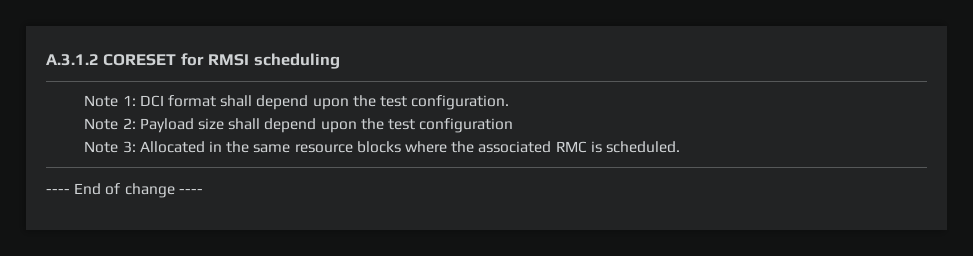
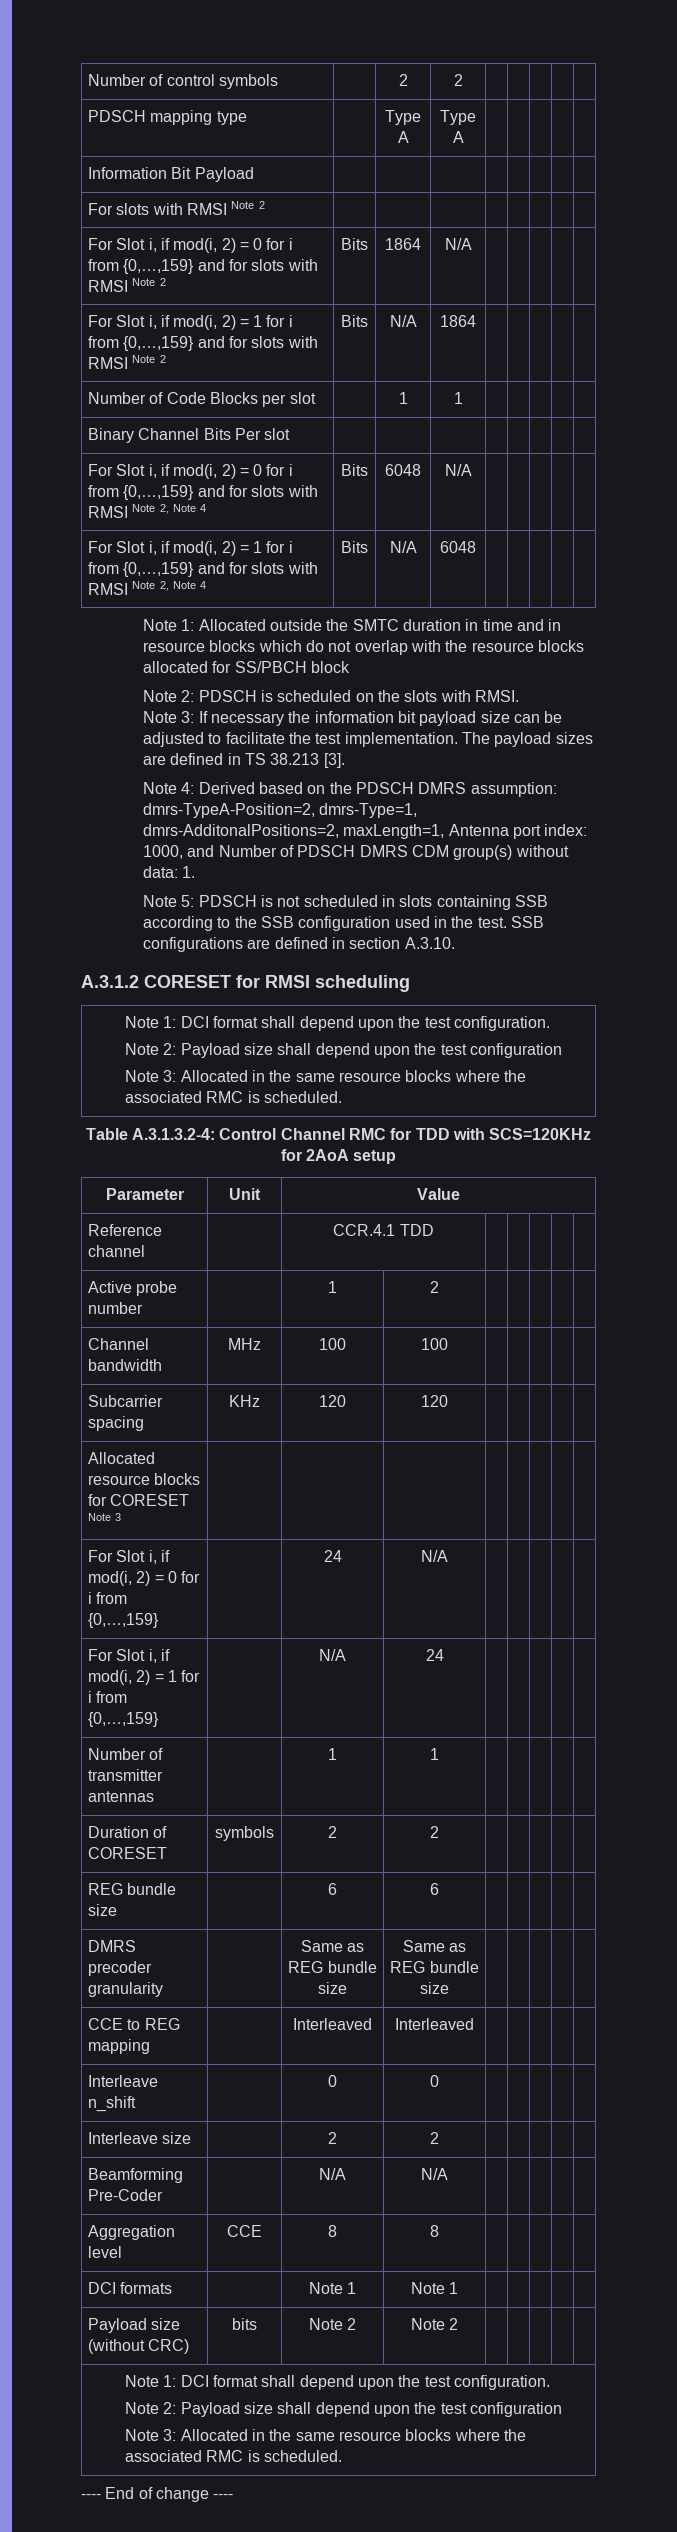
+ Number of control symbols | | 2 | 2 | | | | |
+ PDSCH mapping type | | Type A | Type A | | | | |
+ Information Bit Payload | | | | | | | |
+ For slots with RMSI Note 2 | | | | | | | |
+ For Slot i, if mod(i, 2) = 0 for i from {0,…,159} and for slots with RMSI Note 2 | Bits | 1864 | N/A | | | | |
+ For Slot i, if mod(i, 2) = 1 for i from {0,…,159} and for slots with RMSI Note 2 | Bits | N/A | 1864 | | | | |
+ Number of Code Blocks per slot | | 1 | 1 | | | | |
+ Binary Channel Bits Per slot | | | | | | | |
+ For Slot i, if mod(i, 2) = 0 for i from {0,…,159} and for slots with RMSI Note 2, Note 4 | Bits | 6048 | N/A | | | | |
+ For Slot i, if mod(i, 2) = 1 for i from {0,…,159} and for slots with RMSI Note 2, Note 4 | Bits | N/A | 6048 | | | | |
+ Note 1: Allocated outside the SMTC duration in time and in resource blocks which do not overlap with the resource blocks allocated for SS/PBCH block
+ Note 2: PDSCH is scheduled on the slots with RMSI.
+ Note 3: If necessary the information bit payload size can be adjusted to facilitate the test implementation. The payload sizes are defined in TS 38.213 [3].
+ Note 4: Derived based on the PDSCH DMRS assumption: dmrs-TypeA-Position=2, dmrs-Type=1, dmrs-AdditonalPositions=2, maxLength=1, Antenna port index: 1000, and Number of PDSCH DMRS CDM group(s) without data: 1.
+ Note 5: PDSCH is not scheduled in slots containing SSB according to the SSB configuration used in the test. SSB configurations are defined in section A.3.10.
+ Table A.3.1.3.2-4: Control Channel RMC for TDD with SCS=120KHz for 2AoA setup
+ Parameter | Unit | Value
+ Reference channel | | CCR.4.1 TDD | | | | |
+ Active probe number | | 1 | 2 | | | | |
+ Channel bandwidth | MHz | 100 | 100 | | | | |
+ Subcarrier spacing | KHz | 120 | 120 | | | | |
+ Allocated resource blocks for CORESET Note 3 | | | | | | | |
+ For Slot i, if mod(i, 2) = 0 for i from {0,…,159} | | 24 | N/A | | | | |
+ For Slot i, if mod(i, 2) = 1 for i from {0,…,159} | | N/A | 24 | | | | |
+ Number of transmitter antennas | | 1 | 1 | | | | |
+ Duration of CORESET | symbols | 2 | 2 | | | | |
+ REG bundle size | | 6 | 6 | | | | |
+ DMRS precoder granularity | | Same as REG bundle size | Same as REG bundle size | | | | |
+ CCE to REG mapping | | Interleaved | Interleaved | | | | |
+ Interleave n_shift | | 0 | 0 | | | | |
+ Interleave size | | 2 | 2 | | | | |
+ Beamforming Pre-Coder | | N/A | N/A | | | | |
+ Aggregation level | CCE | 8 | 8 | | | | |
+ DCI formats | | Note 1 | Note 1 | | | | |
+ Payload size (without CRC) | bits | Note 2 | Note 2 | | | | |
+ Note 1: DCI format shall depend upon the test configuration.
+ Note 2: Payload size shall depend upon the test configuration
+ Note 3: Allocated in the same resource blocks where the associated RMC is scheduled.

